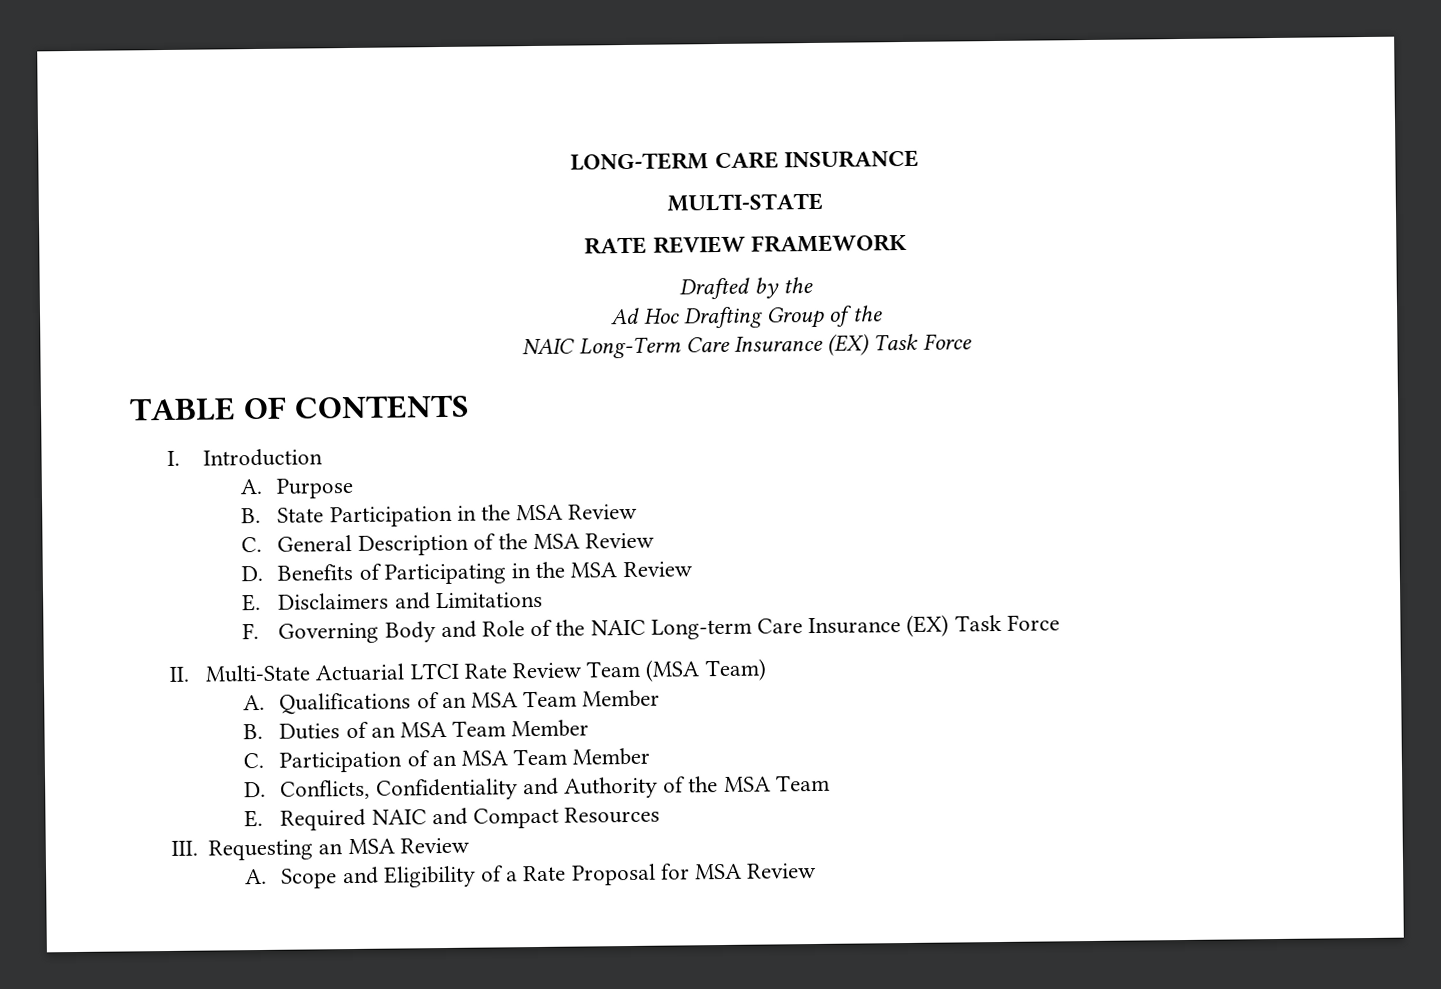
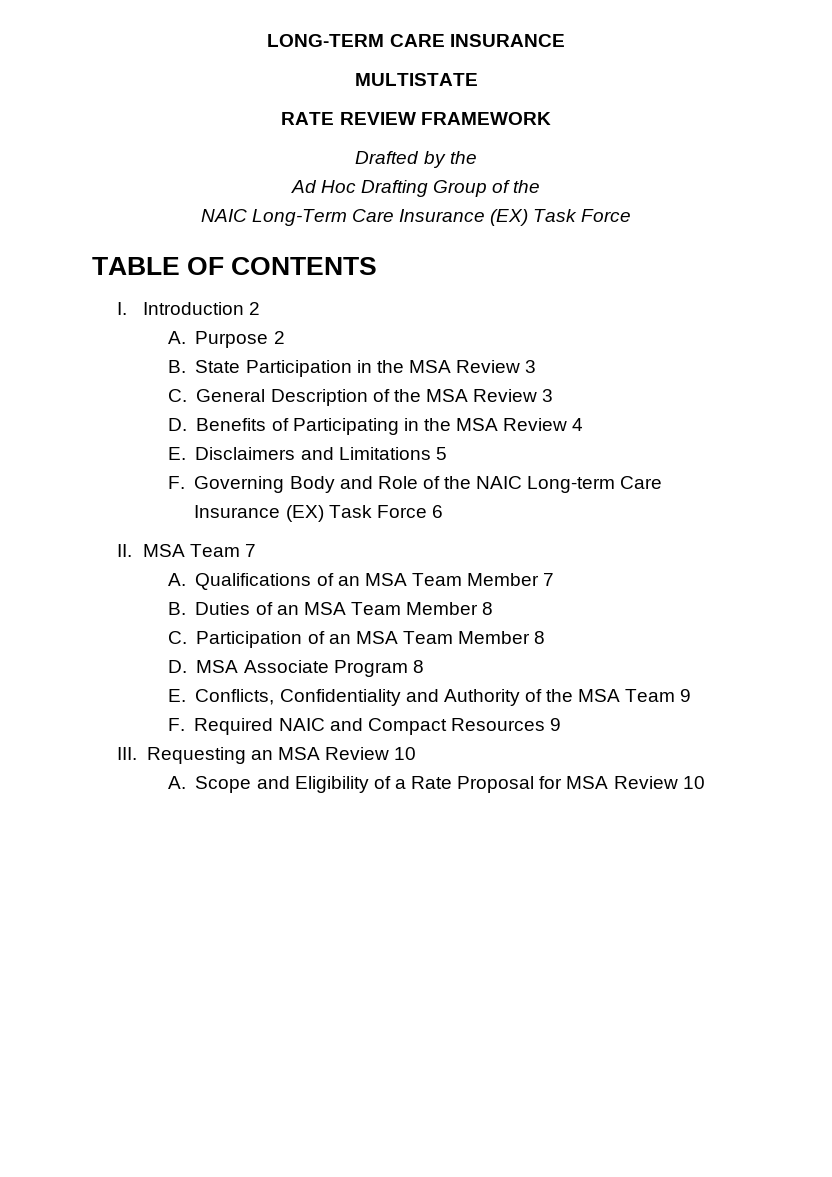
- MULTI-STATE
+ MULTISTATE
- I. Introduction
+ I. Introduction 2
- A. Purpose
+ A. Purpose 2
- B. State Participation in the MSA Review
+ B. State Participation in the MSA Review 3
- C. General Description of the MSA Review
+ C. General Description of the MSA Review 3
- D. Benefits of Participating in the MSA Review
+ D. Benefits of Participating in the MSA Review 4
- E. Disclaimers and Limitations
+ E. Disclaimers and Limitations 5
- F. Governing Body and Role of the NAIC Long-term Care Insurance (EX) Task Force
+ F. Governing Body and Role of the NAIC Long-term Care Insurance (EX) Task Force 6
- II. Multi-State Actuarial LTCI Rate Review Team (MSA Team)
+ II. MSA Team 7
- A. Qualifications of an MSA Team Member
+ A. Qualifications of an MSA Team Member 7
- B. Duties of an MSA Team Member
+ B. Duties of an MSA Team Member 8
- C. Participation of an MSA Team Member
- D. Conflicts, Confidentiality and Authority of the MSA Team
- E. Required NAIC and Compact Resources
+ C. Participation of an MSA Team Member 8
+ D. MSA Associate Program 8
+ E. Conflicts, Confidentiality and Authority of the MSA Team 9
+ F. Required NAIC and Compact Resources 9
- III. Requesting an MSA Review
+ III. Requesting an MSA Review 10
- A. Scope and Eligibility of a Rate Proposal for MSA Review
+ A. Scope and Eligibility of a Rate Proposal for MSA Review 10

